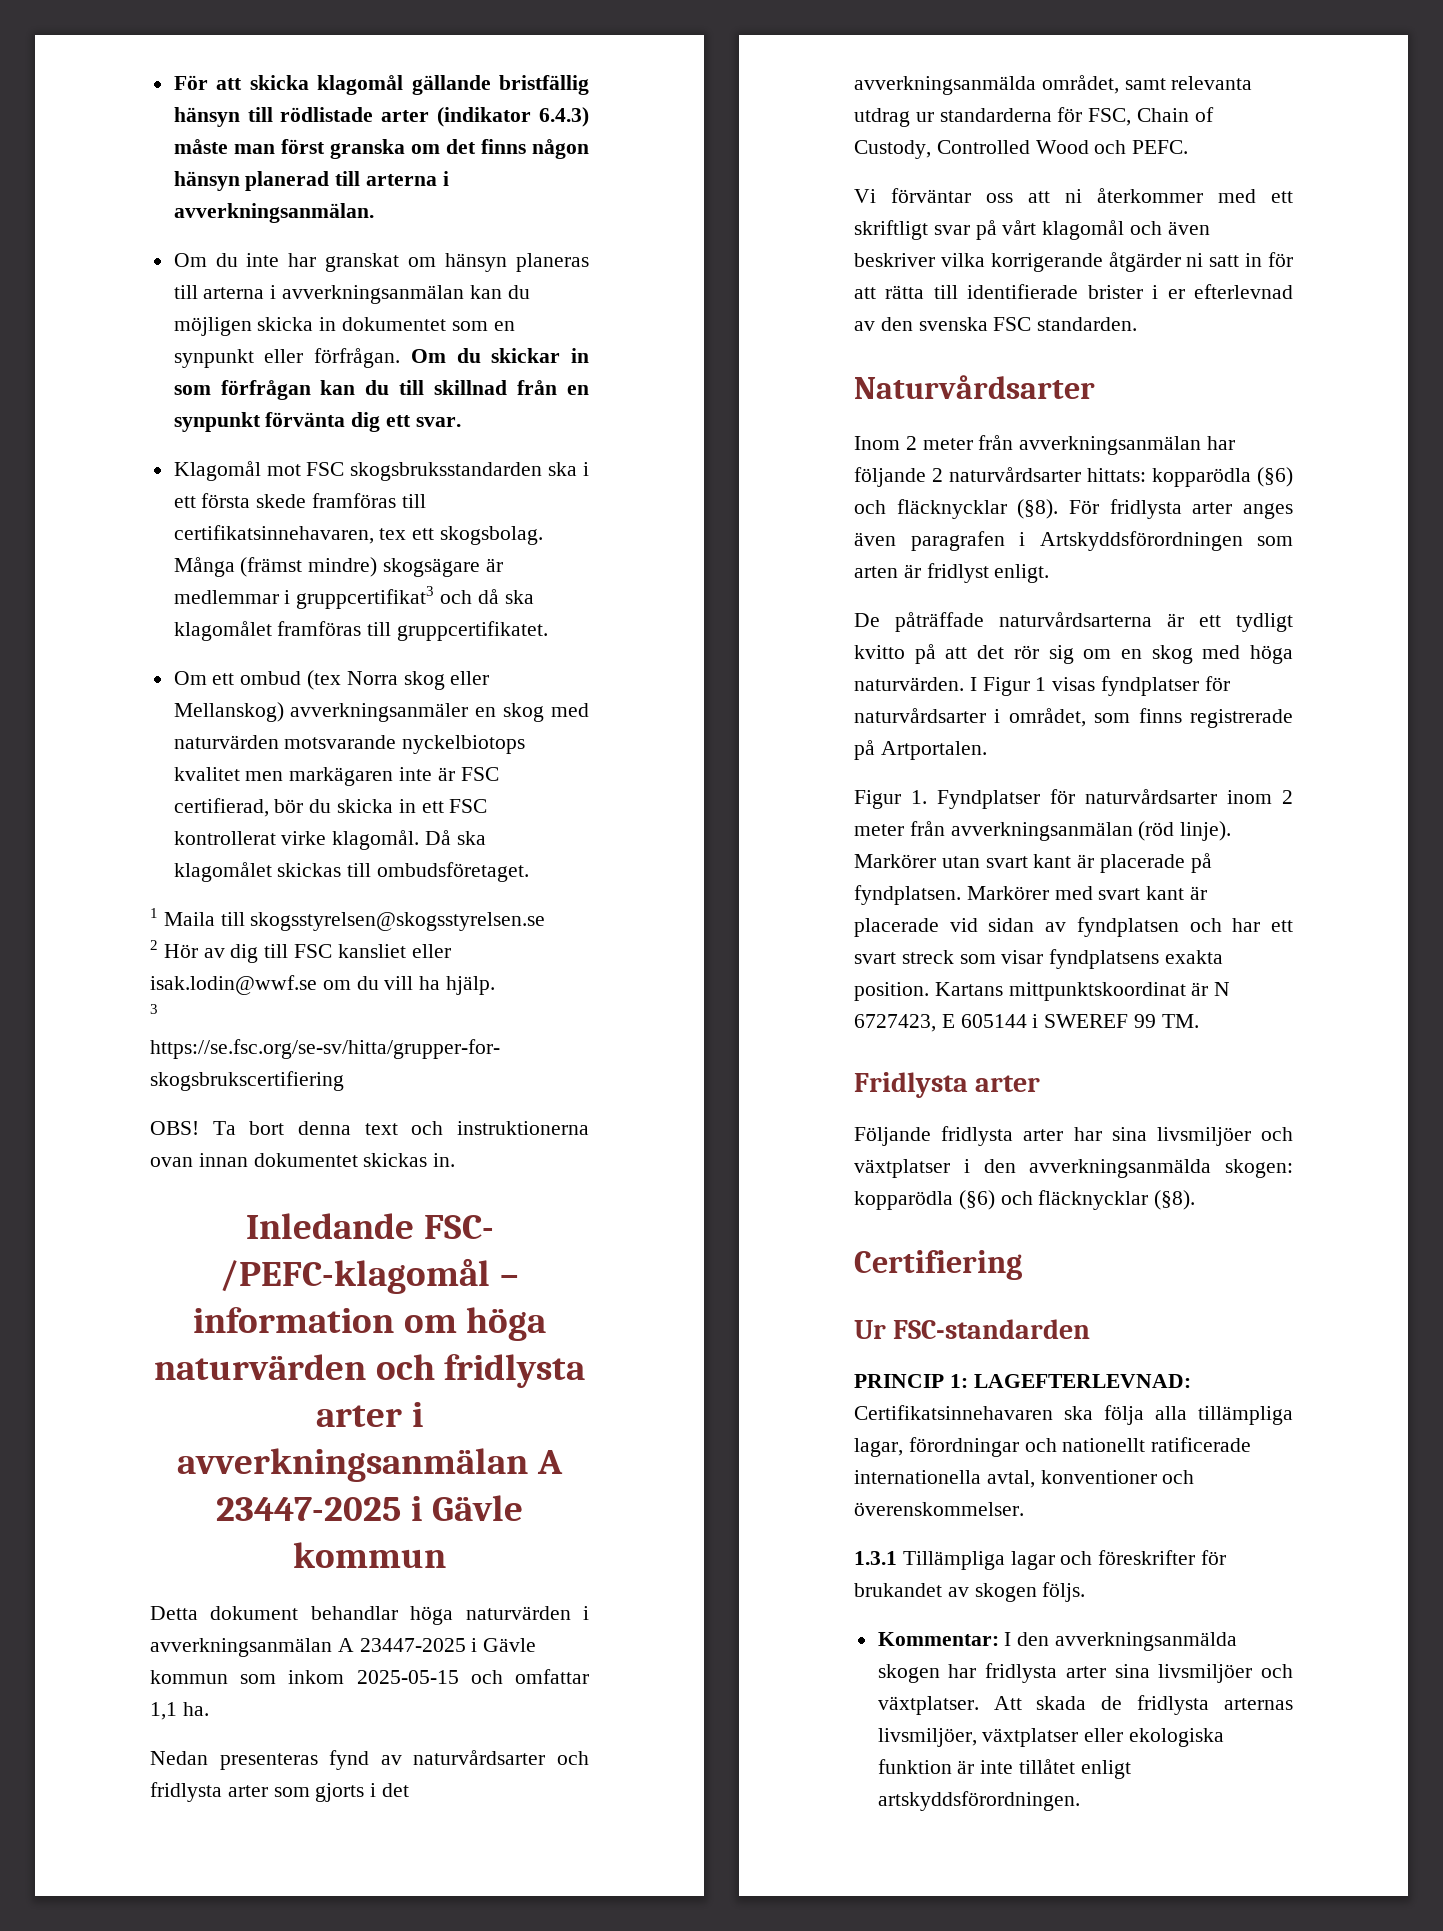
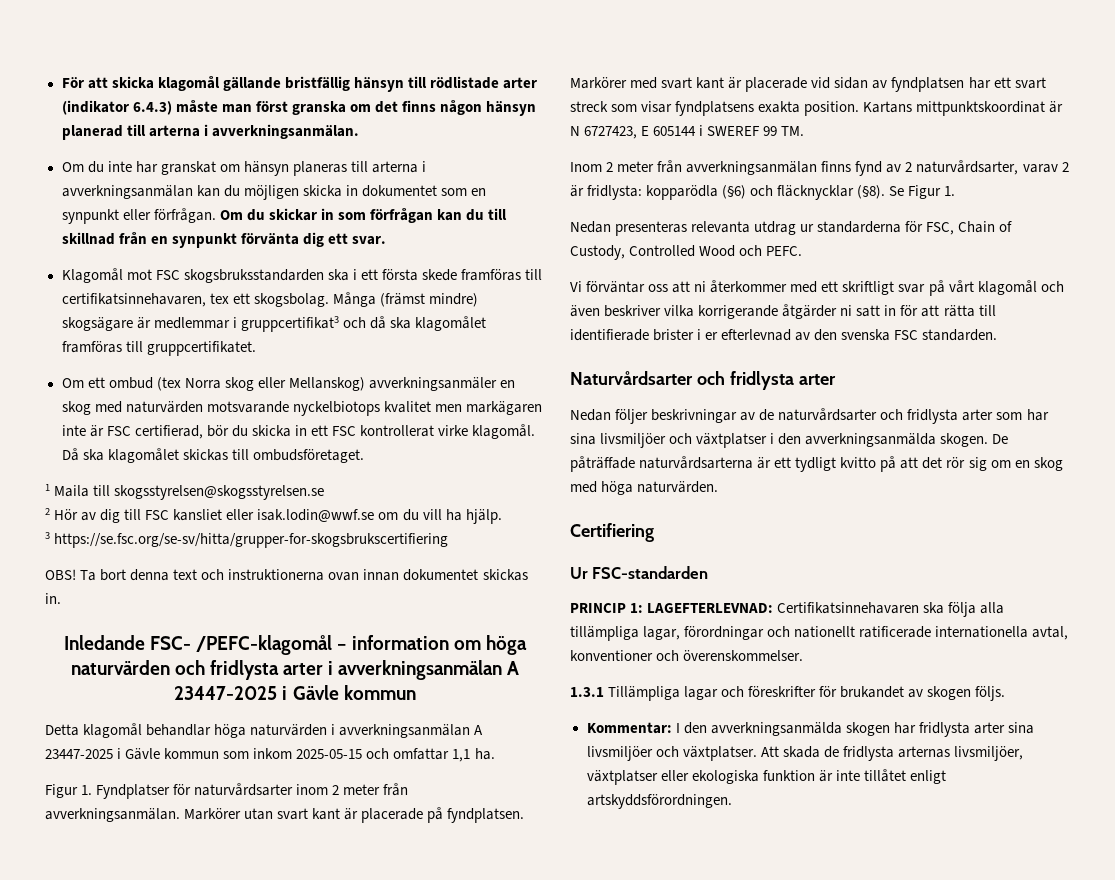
- Detta dokument behandlar höga naturvärden i avverkningsanmälan A 23447-2025 i Gävle kommun som inkom 2025-05-15 och omfattar 1,1 ha.
+ Detta klagomål behandlar höga naturvärden i avverkningsanmälan A 23447-2025 i Gävle kommun som inkom 2025-05-15 och omfattar 1,1 ha.
- Nedan presenteras fynd av naturvårdsarter och fridlysta arter som gjorts i det avverkningsanmälda området, samt relevanta utdrag ur standarderna för FSC, Chain of Custody, Controlled Wood och PEFC.
+ Figur 1. Fyndplatser för naturvårdsarter inom 2 meter från avverkningsanmälan. Markörer utan svart kant är placerade på fyndplatsen. Markörer med svart kant är placerade vid sidan av fyndplatsen har ett svart streck som visar fyndplatsens exakta position. Kartans mittpunktskoordinat är N 6727423, E 605144 i SWEREF 99 TM.
+ Inom 2 meter från avverkningsanmälan finns fynd av 2 naturvårdsarter, varav 2 är fridlysta: kopparödla (§6) och fläcknycklar (§8). Se Figur 1.
+ Nedan presenteras relevanta utdrag ur standarderna för FSC, Chain of Custody, Controlled Wood och PEFC.
- Naturvårdsarter
- Inom 2 meter från avverkningsanmälan har följande 2 naturvårdsarter hittats: kopparödla (§6) och fläcknycklar (§8). För fridlysta arter anges även paragrafen i Artskyddsförordningen som arten är fridlyst enligt.
- De påträffade naturvårdsarterna är ett tydligt kvitto på att det rör sig om en skog med höga naturvärden. I Figur 1 visas fyndplatser för naturvårdsarter i området, som finns registrerade på Artportalen.
- Figur 1. Fyndplatser för naturvårdsarter inom 2 meter från avverkningsanmälan (röd linje). Markörer utan svart kant är placerade på fyndplatsen. Markörer med svart kant är placerade vid sidan av fyndplatsen och har ett svart streck som visar fyndplatsens exakta position. Kartans mittpunktskoordinat är N 6727423, E 605144 i SWEREF 99 TM.
- Fridlysta arter
- Följande fridlysta arter har sina livsmiljöer och växtplatser i den avverkningsanmälda skogen: kopparödla (§6) och fläcknycklar (§8).
+ Naturvårdsarter och fridlysta arter
+ Nedan följer beskrivningar av de naturvårdsarter och fridlysta arter som har sina livsmiljöer och växtplatser i den avverkningsanmälda skogen. De påträffade naturvårdsarterna är ett tydligt kvitto på att det rör sig om en skog med höga naturvärden.

